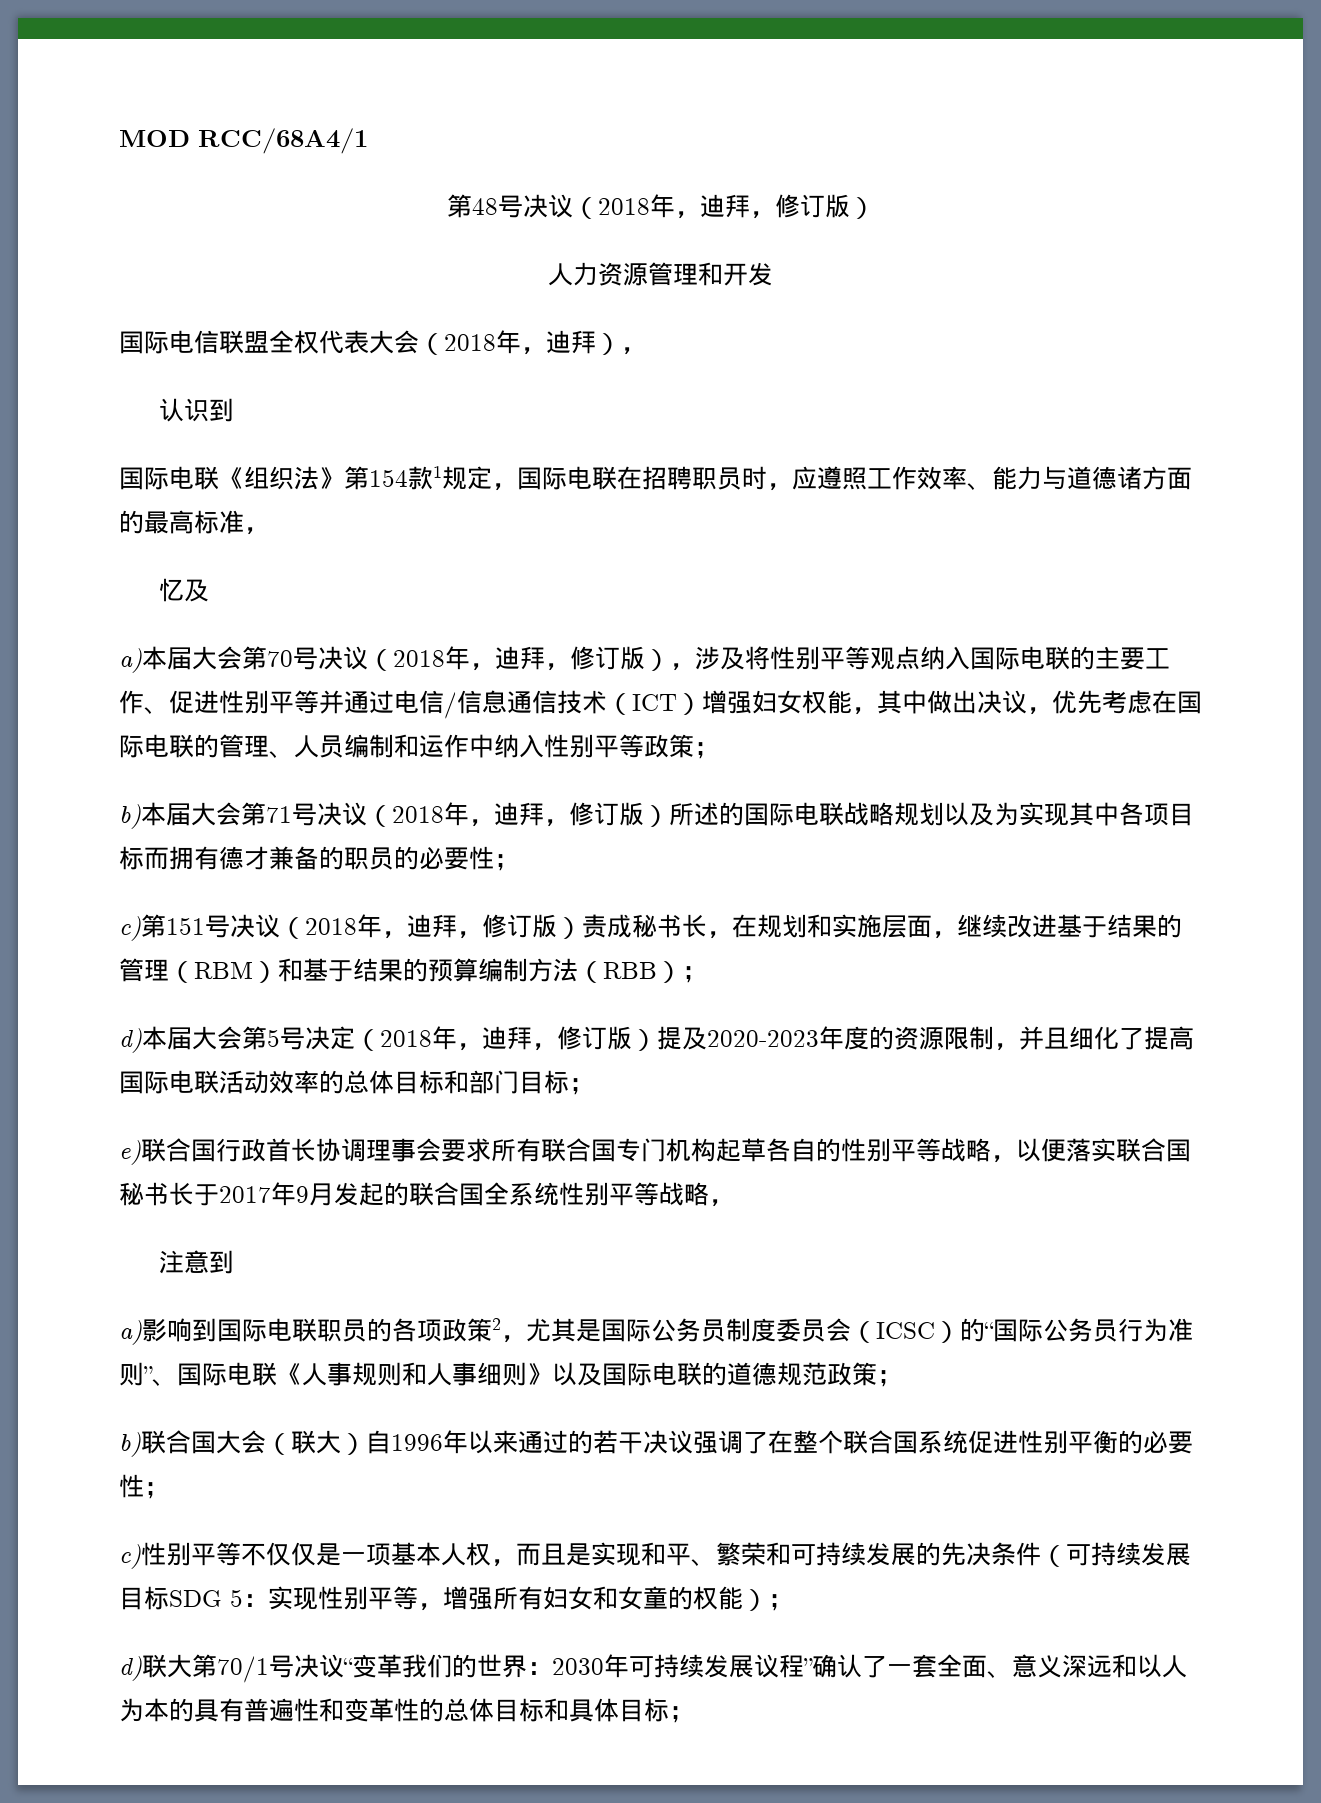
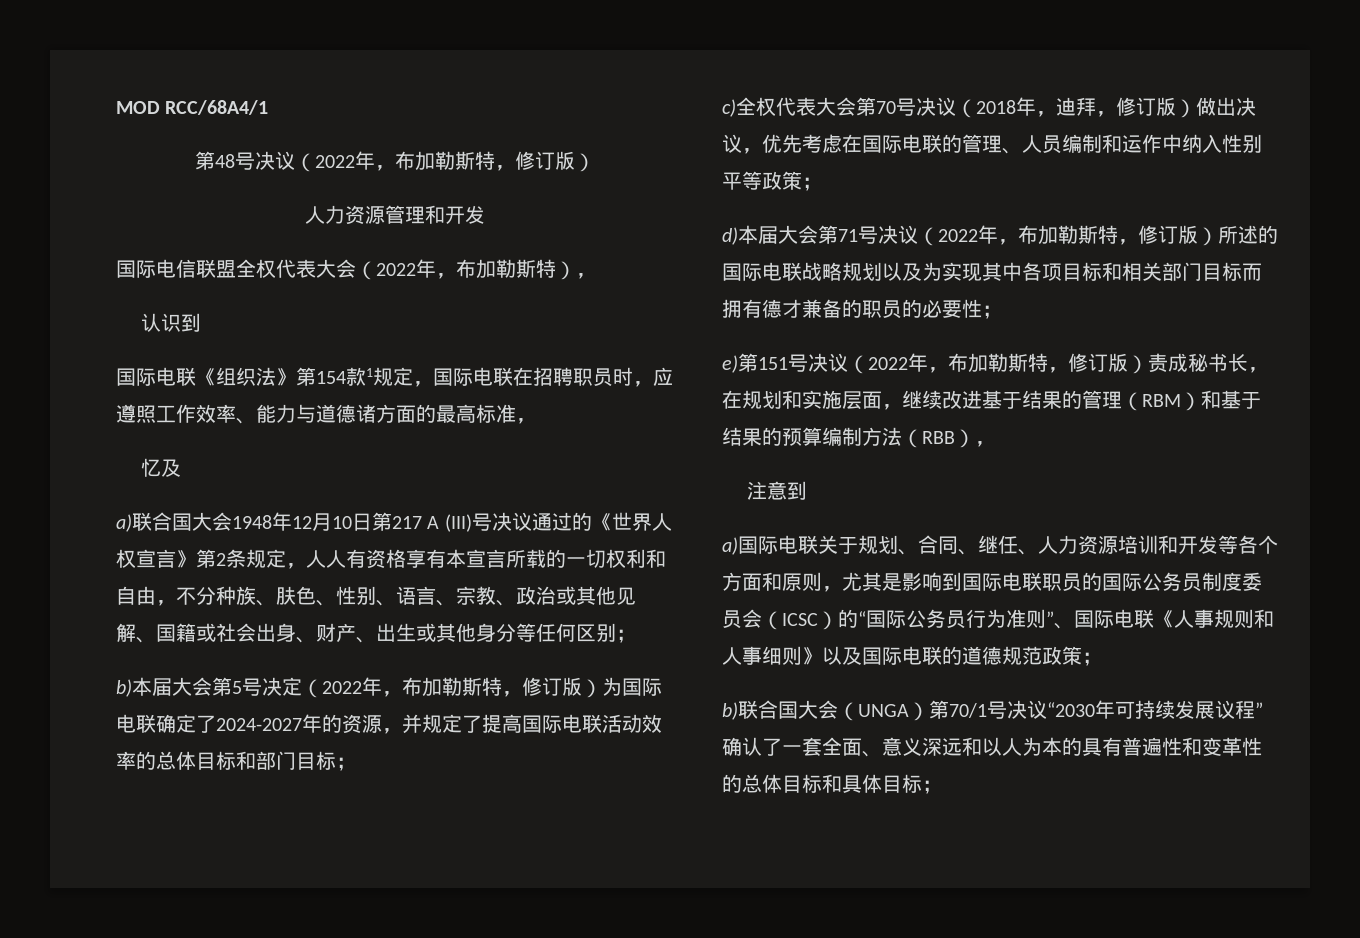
- 第48号决议（2018年，迪拜，修订版）
+ 第48号决议（2022年，布加勒斯特，修订版）
- 国际电信联盟全权代表大会（2018年，迪拜），
+ 国际电信联盟全权代表大会（2022年，布加勒斯特），
- a)本届大会第70号决议（2018年，迪拜，修订版），涉及将性别平等观点纳入国际电联的主要工作、促进性别平等并通过电信/信息通信技术（ICT）增强妇女权能，其中做出决议，优先考虑在国际电联的管理、人员编制和运作中纳入性别平等政策；
+ a)联合国大会1948年12月10日第217 A (III)号决议通过的《世界人权宣言》第2条规定，人人有资格享有本宣言所载的一切权利和自由，不分种族、肤色、性别、语言、宗教、政治或其他见解、国籍或社会出身、财产、出生或其他身分等任何区别；
+ b)本届大会第5号决定（2022年，布加勒斯特，修订版）为国际电联确定了2024-2027年的资源，并规定了提高国际电联活动效率的总体目标和部门目标；
+ c)全权代表大会第70号决议（2018年，迪拜，修订版）做出决议，优先考虑在国际电联的管理、人员编制和运作中纳入性别平等政策；
- b)本届大会第71号决议（2018年，迪拜，修订版）所述的国际电联战略规划以及为实现其中各项目标而拥有德才兼备的职员的必要性；
+ d)本届大会第71号决议（2022年，布加勒斯特，修订版）所述的国际电联战略规划以及为实现其中各项目标和相关部门目标而拥有德才兼备的职员的必要性；
- c)第151号决议（2018年，迪拜，修订版）责成秘书长，在规划和实施层面，继续改进基于结果的管理（RBM）和基于结果的预算编制方法（RBB）；
- d)本届大会第5号决定（2018年，迪拜，修订版）提及2020-2023年度的资源限制，并且细化了提高国际电联活动效率的总体目标和部门目标；
- e)联合国行政首长协调理事会要求所有联合国专门机构起草各自的性别平等战略，以便落实联合国秘书长于2017年9月发起的联合国全系统性别平等战略，
+ e)第151号决议（2022年，布加勒斯特，修订版）责成秘书长，在规划和实施层面，继续改进基于结果的管理（RBM）和基于结果的预算编制方法（RBB），
  注意到
- a)影响到国际电联职员的各项政策2，尤其是国际公务员制度委员会（ICSC）的“国际公务员行为准则”、国际电联《人事规则和人事细则》以及国际电联的道德规范政策；
+ a)国际电联关于规划、合同、继任、人力资源培训和开发等各个方面和原则，尤其是影响到国际电联职员的国际公务员制度委员会（ICSC）的“国际公务员行为准则”、国际电联《人事规则和人事细则》以及国际电联的道德规范政策；
- b)联合国大会（联大）自1996年以来通过的若干决议强调了在整个联合国系统促进性别平衡的必要性；
- c)性别平等不仅仅是一项基本人权，而且是实现和平、繁荣和可持续发展的先决条件（可持续发展目标SDG 5：实现性别平等，增强所有妇女和女童的权能）；
- d)联大第70/1号决议“变革我们的世界：2030年可持续发展议程”确认了一套全面、意义深远和以人为本的具有普遍性和变革性的总体目标和具体目标；
+ b)联合国大会（UNGA）第70/1号决议“2030年可持续发展议程”确认了一套全面、意义深远和以人为本的具有普遍性和变革性的总体目标和具体目标；

